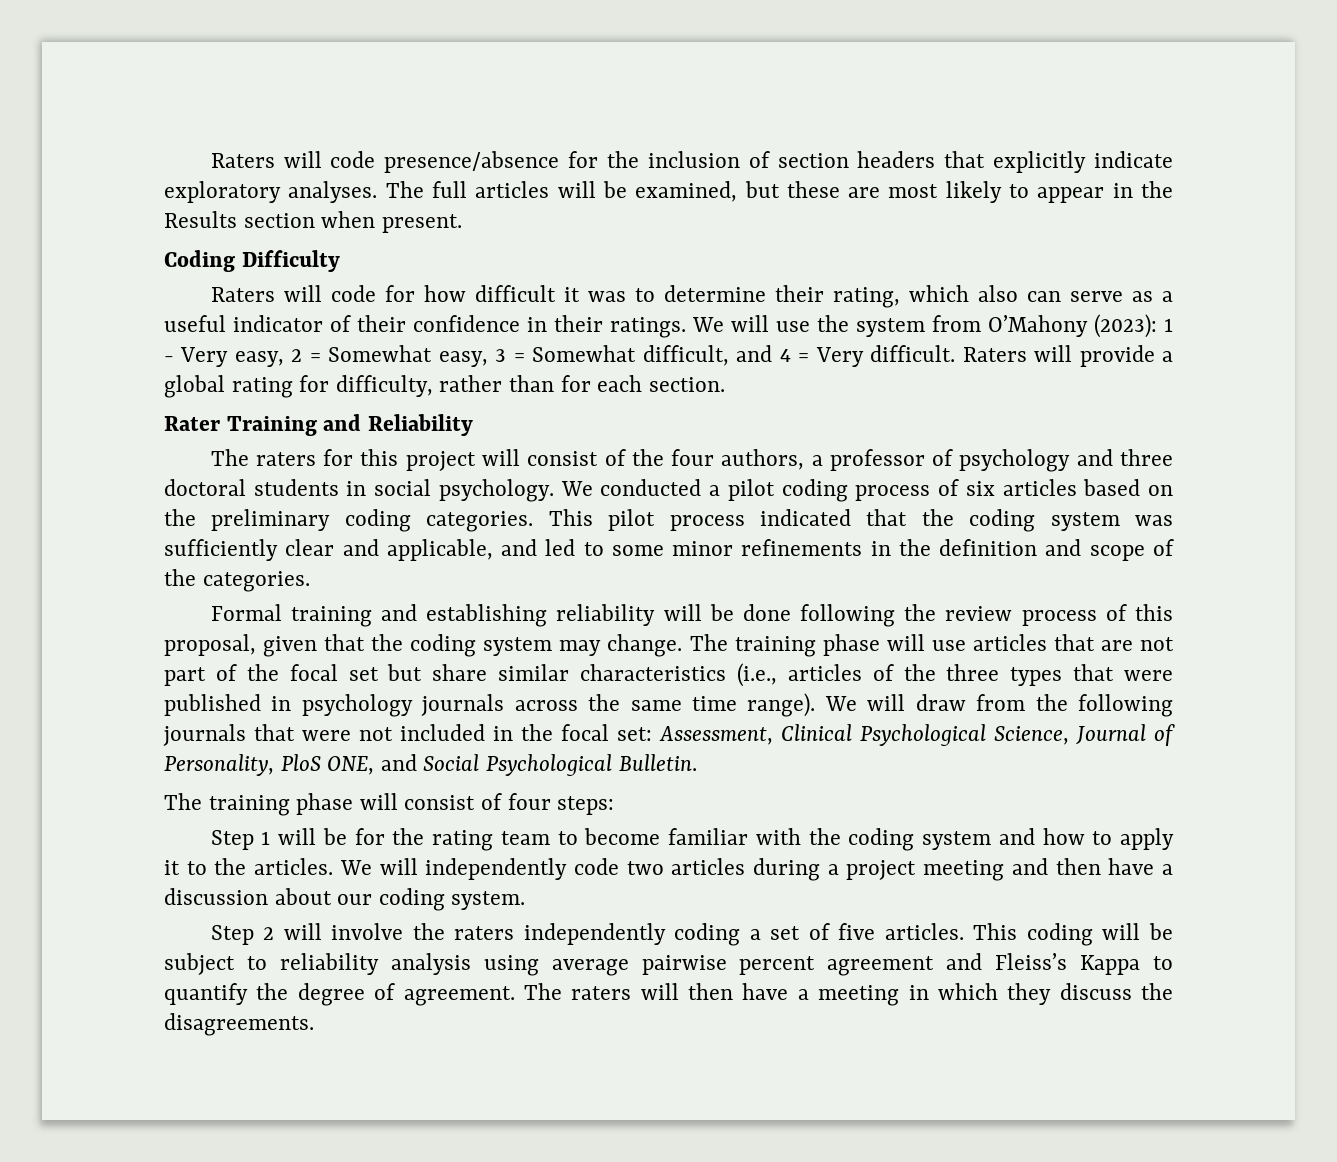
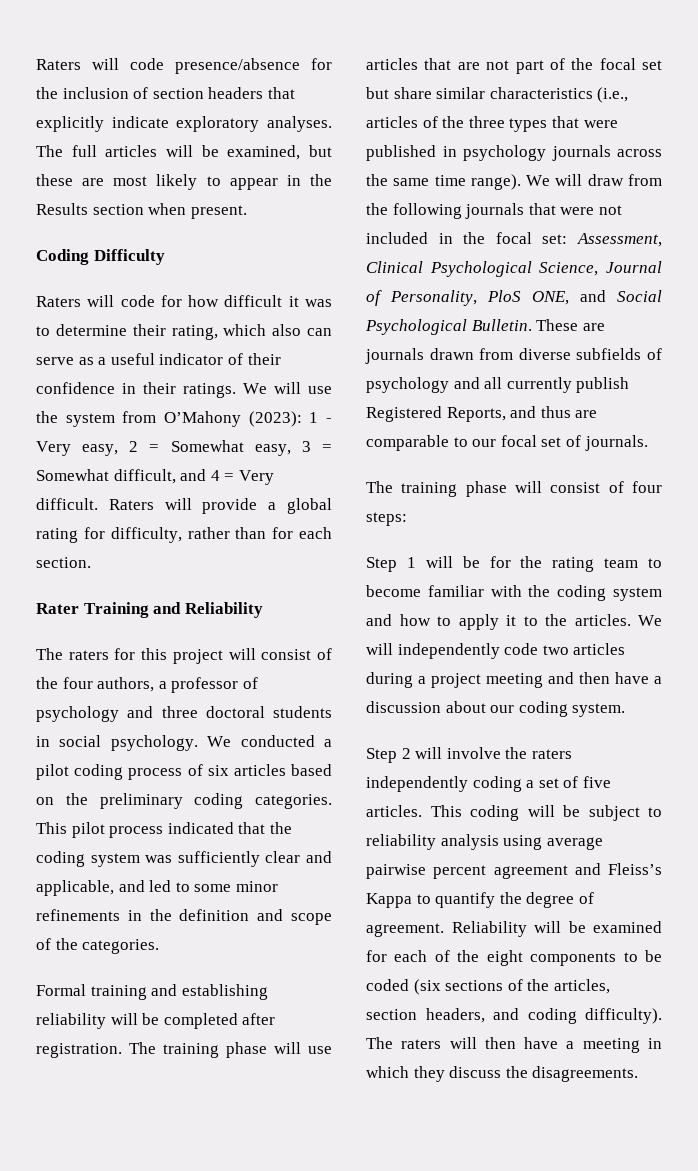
- Formal training and establishing reliability will be done following the review process of this proposal, given that the coding system may change.
+ Formal training and establishing reliability will be completed after registration.
+ These are journals drawn from diverse subfields of psychology and all currently publish Registered Reports, and thus are comparable to our focal set of journals.
+ Reliability will be examined for each of the eight components to be coded (six sections of the articles, section headers, and coding difficulty).

